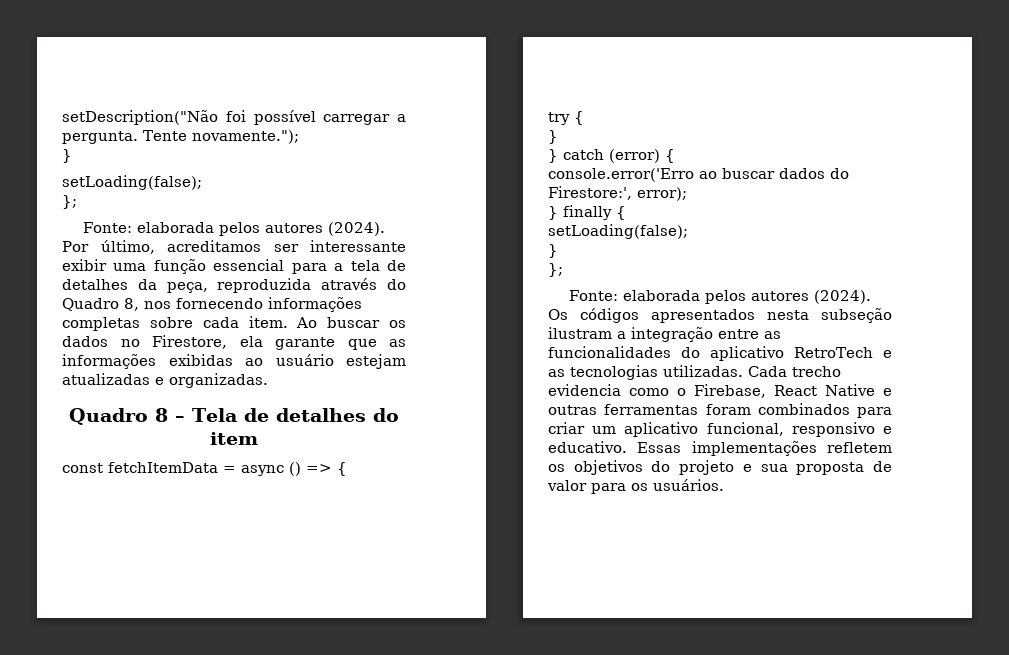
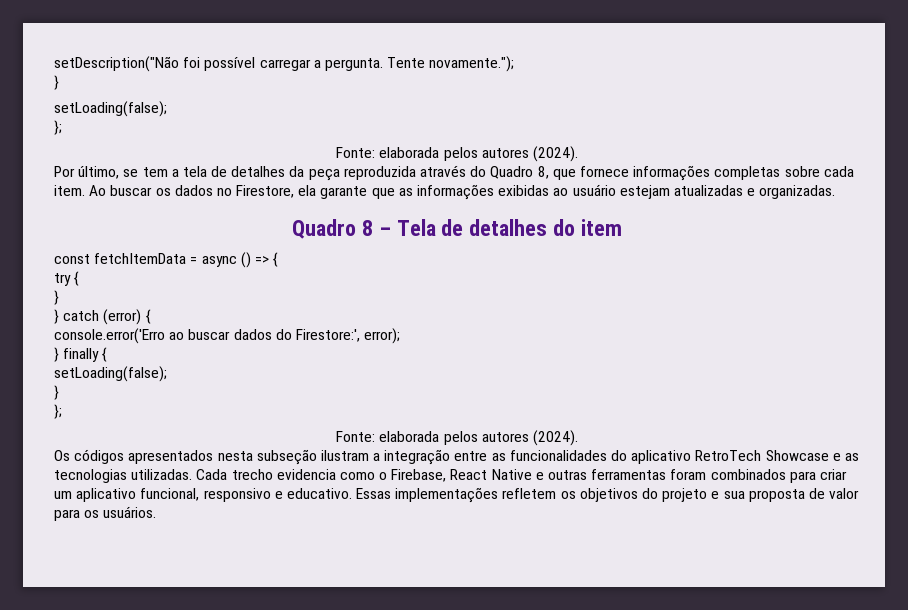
- Por último, acreditamos ser interessante exibir uma função essencial para a tela de detalhes da peça, reproduzida através do Quadro 8, nos fornecendo informações completas sobre cada item.
+ Por último, se tem a tela de detalhes da peça reproduzida através do Quadro 8, que fornece informações completas sobre cada item.
- Os códigos apresentados nesta subseção ilustram a integração entre as funcionalidades do aplicativo RetroTech e as tecnologias utilizadas.
+ Os códigos apresentados nesta subseção ilustram a integração entre as funcionalidades do aplicativo RetroTech Showcase e as tecnologias utilizadas.

